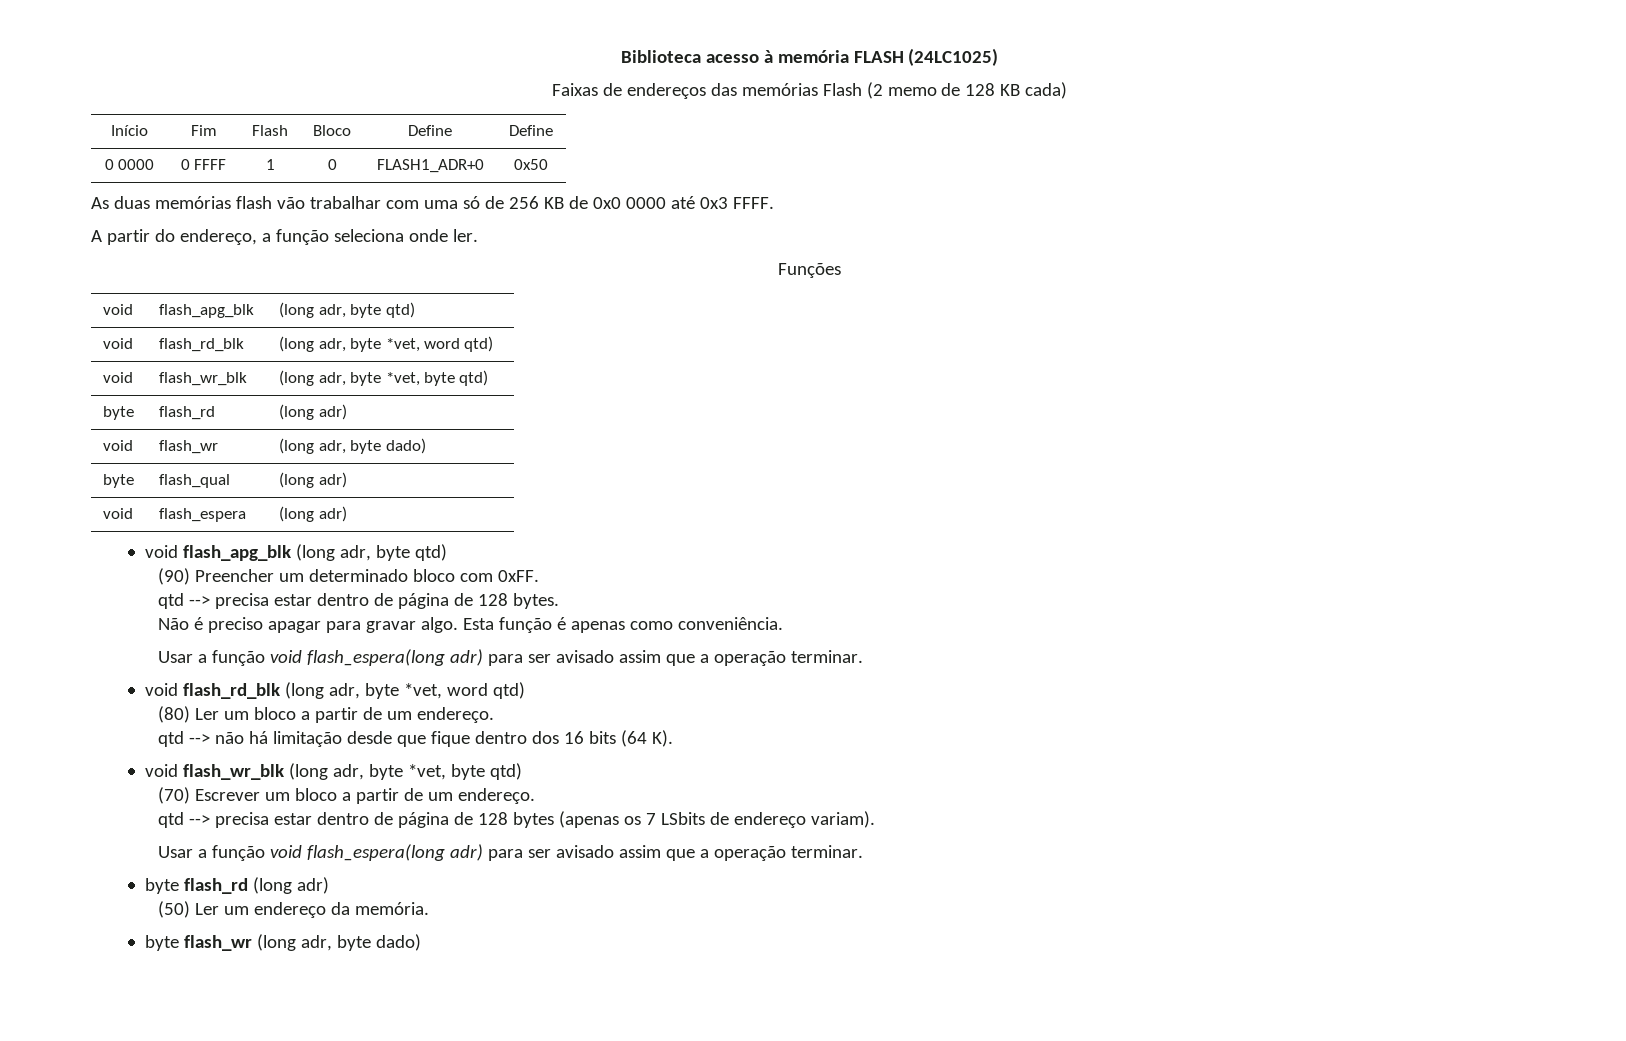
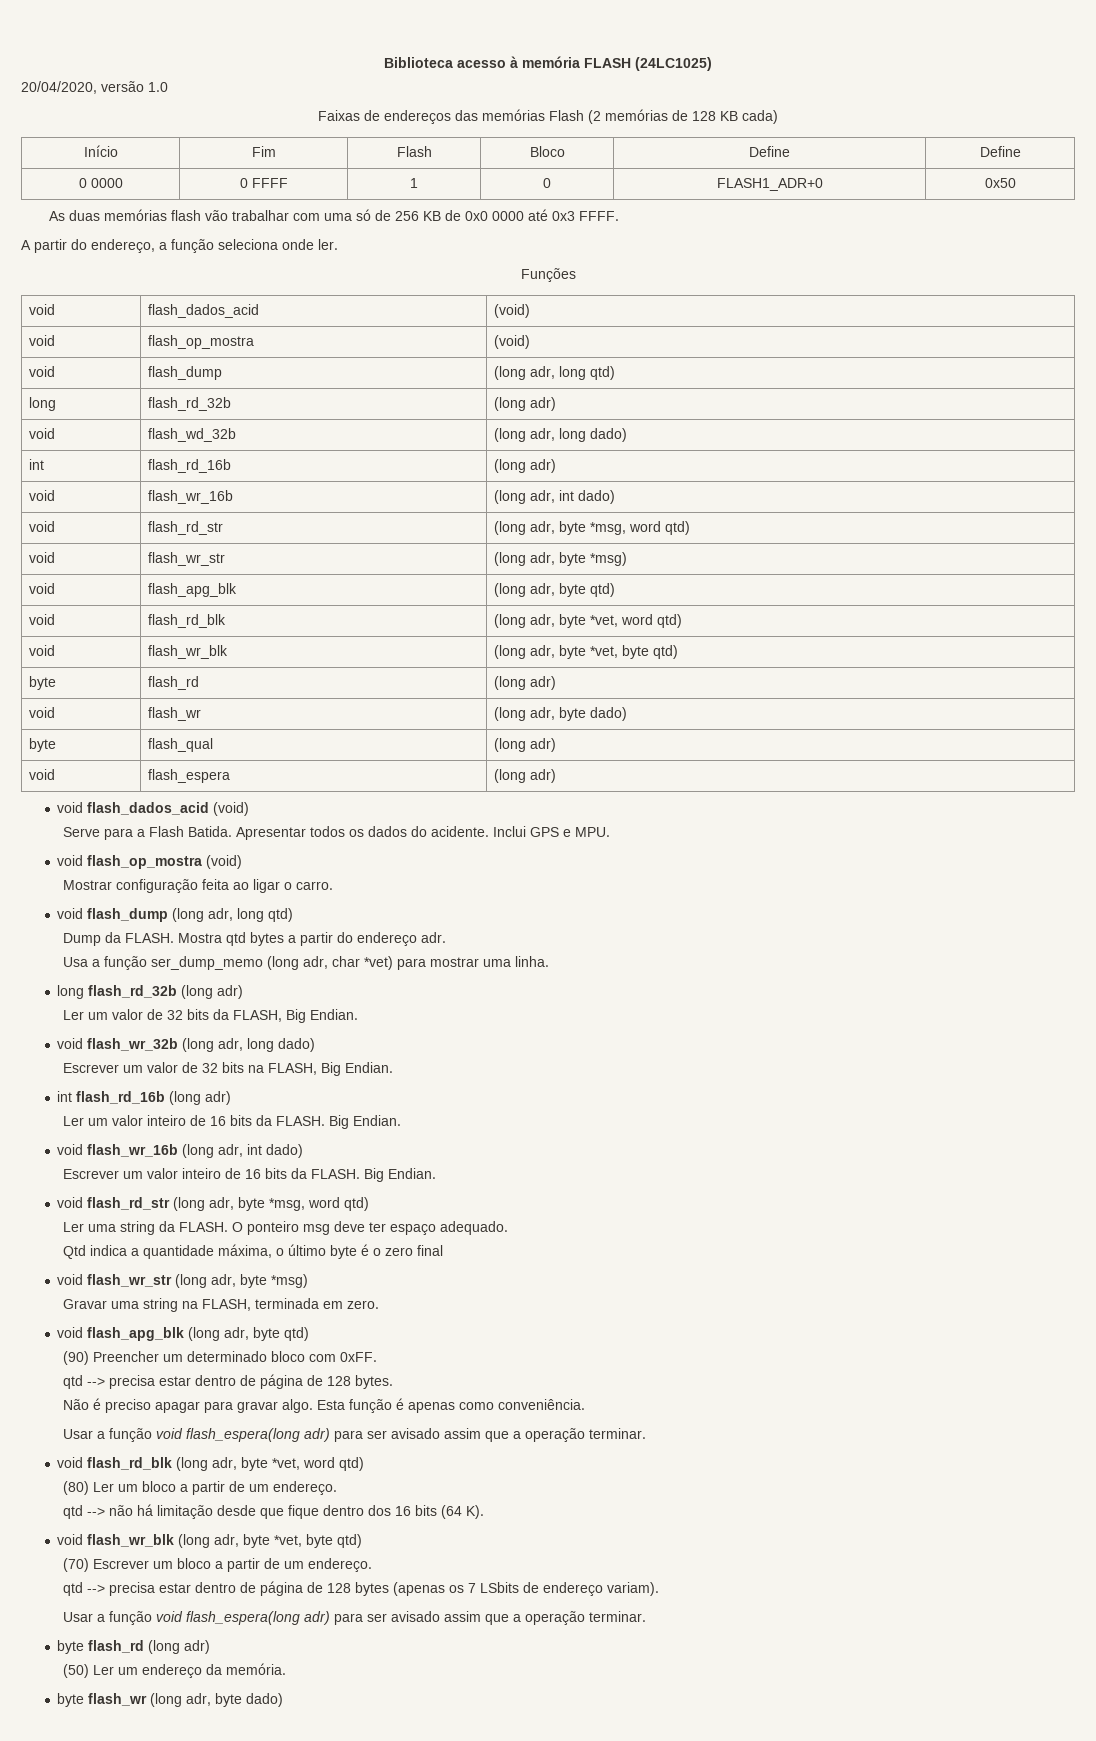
+ 20/04/2020, versão 1.0
- Faixas de endereços das memórias Flash (2 memo de 128 KB cada)
+ Faixas de endereços das memórias Flash (2 memórias de 128 KB cada)
+ void | flash_dados_acid | (void)
+ void | flash_op_mostra | (void)
+ void | flash_dump | (long adr, long qtd)
+ long | flash_rd_32b | (long adr)
+ void | flash_wd_32b | (long adr, long dado)
+ int | flash_rd_16b | (long adr)
+ void | flash_wr_16b | (long adr, int dado)
+ void | flash_rd_str | (long adr, byte *msg, word qtd)
+ void | flash_wr_str | (long adr, byte *msg)
+ void flash_dados_acid (void)
+ Serve para a Flash Batida. Apresentar todos os dados do acidente. Inclui GPS e MPU.
+ void flash_op_mostra (void)
+ Mostrar configuração feita ao ligar o carro.
+ void flash_dump (long adr, long qtd)
+ Dump da FLASH. Mostra qtd bytes a partir do endereço adr.
+ Usa a função ser_dump_memo (long adr, char *vet) para mostrar uma linha.
+ long flash_rd_32b (long adr)
+ Ler um valor de 32 bits da FLASH, Big Endian.
+ void flash_wr_32b (long adr, long dado)
+ Escrever um valor de 32 bits na FLASH, Big Endian.
+ int flash_rd_16b (long adr)
+ Ler um valor inteiro de 16 bits da FLASH. Big Endian.
+ void flash_wr_16b (long adr, int dado)
+ Escrever um valor inteiro de 16 bits da FLASH. Big Endian.
+ void flash_rd_str (long adr, byte *msg, word qtd)
+ Ler uma string da FLASH. O ponteiro msg deve ter espaço adequado.
+ Qtd indica a quantidade máxima, o último byte é o zero final
+ void flash_wr_str (long adr, byte *msg)
+ Gravar uma string na FLASH, terminada em zero.

